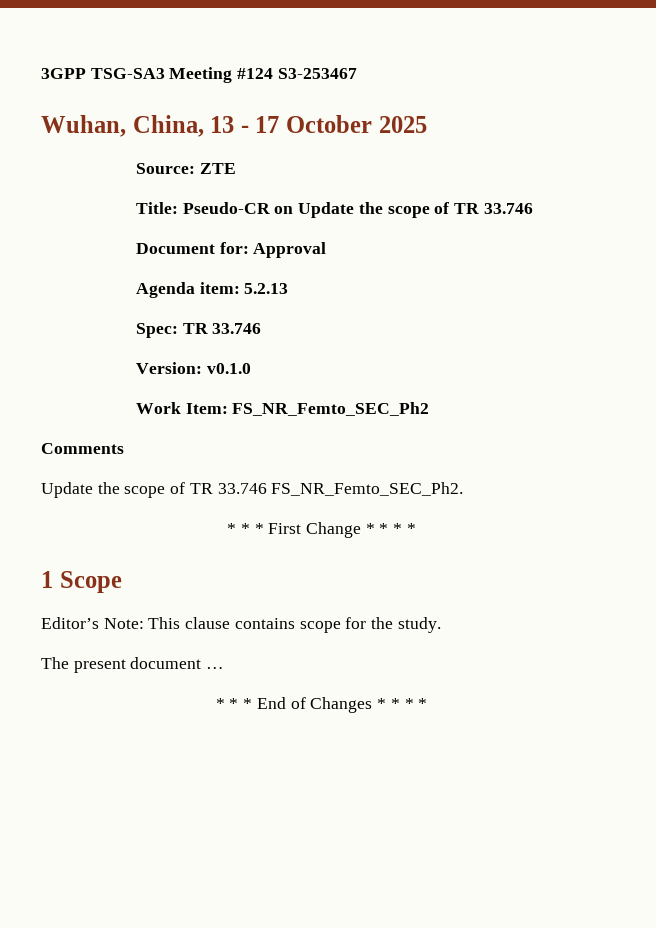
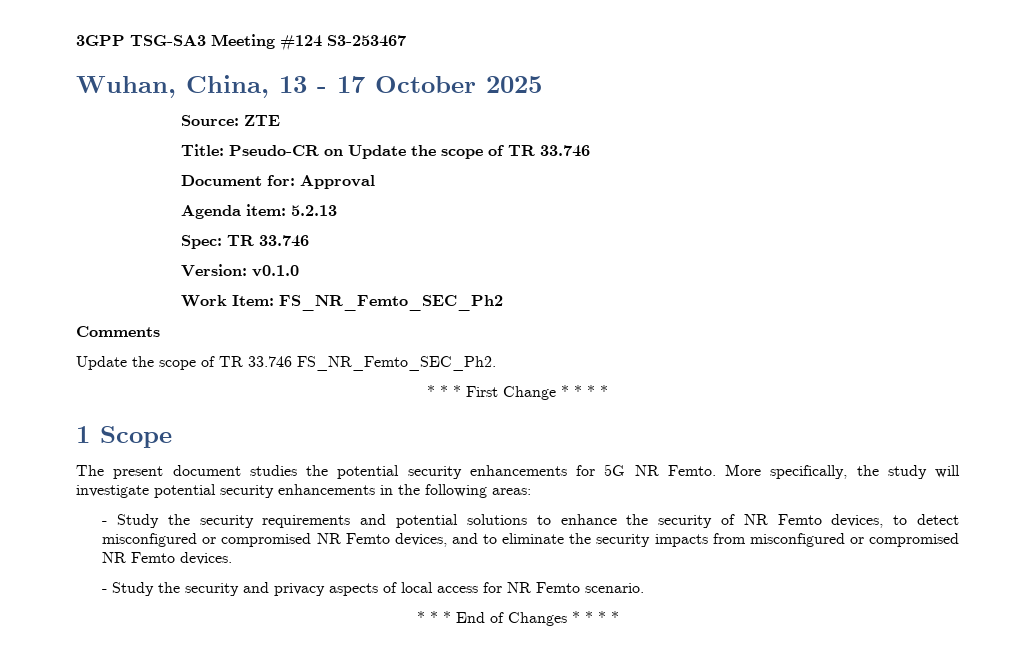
- Editor’s Note: This clause contains scope for the study.
- The present document …
+ The present document studies the potential security enhancements for 5G NR Femto. More specifically, the study will investigate potential security enhancements in the following areas:
+ - Study the security requirements and potential solutions to enhance the security of NR Femto devices, to detect misconfigured or compromised NR Femto devices, and to eliminate the security impacts from misconfigured or compromised NR Femto devices.
+ - Study the security and privacy aspects of local access for NR Femto scenario.

